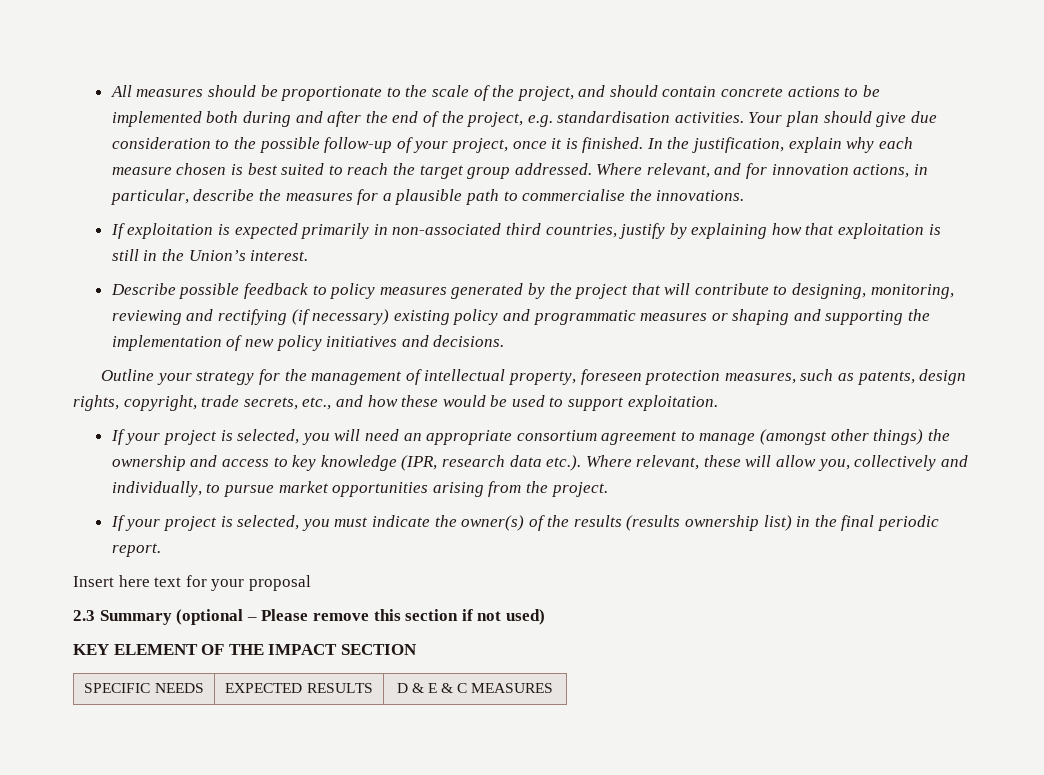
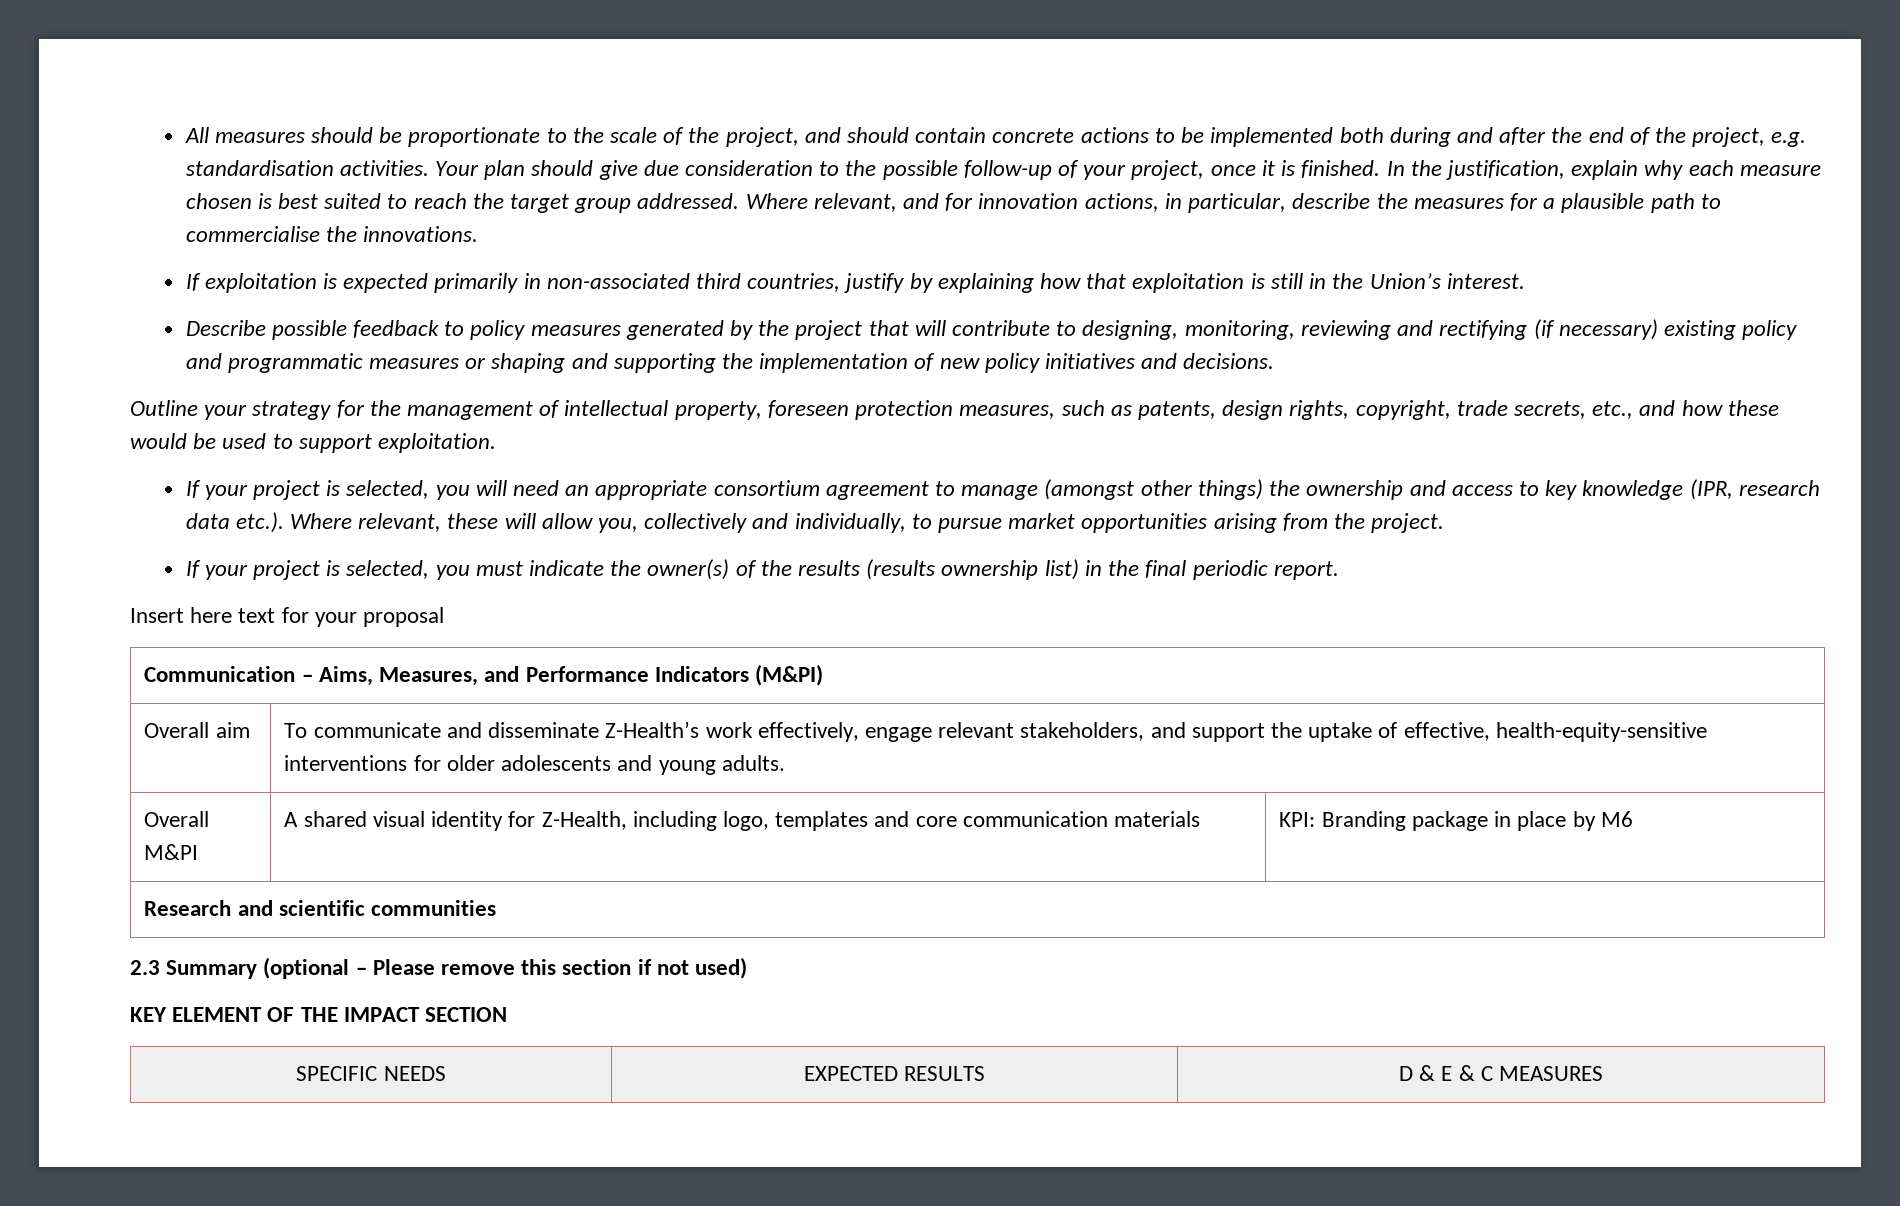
+ Communication – Aims, Measures, and Performance Indicators (M&PI)
+ Overall aim | To communicate and disseminate Z-Health’s work effectively, engage relevant stakeholders, and support the uptake of effective, health-equity-sensitive interventions for older adolescents and young adults.
+ Overall M&PI | A shared visual identity for Z-Health, including logo, templates and core communication materials | KPI: Branding package in place by M6
+ Research and scientific communities

